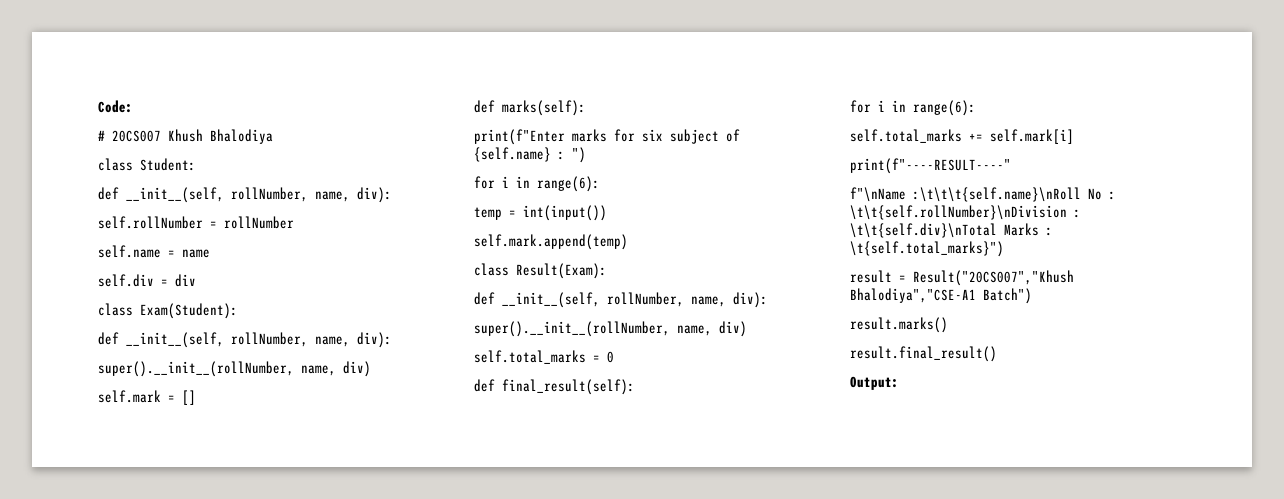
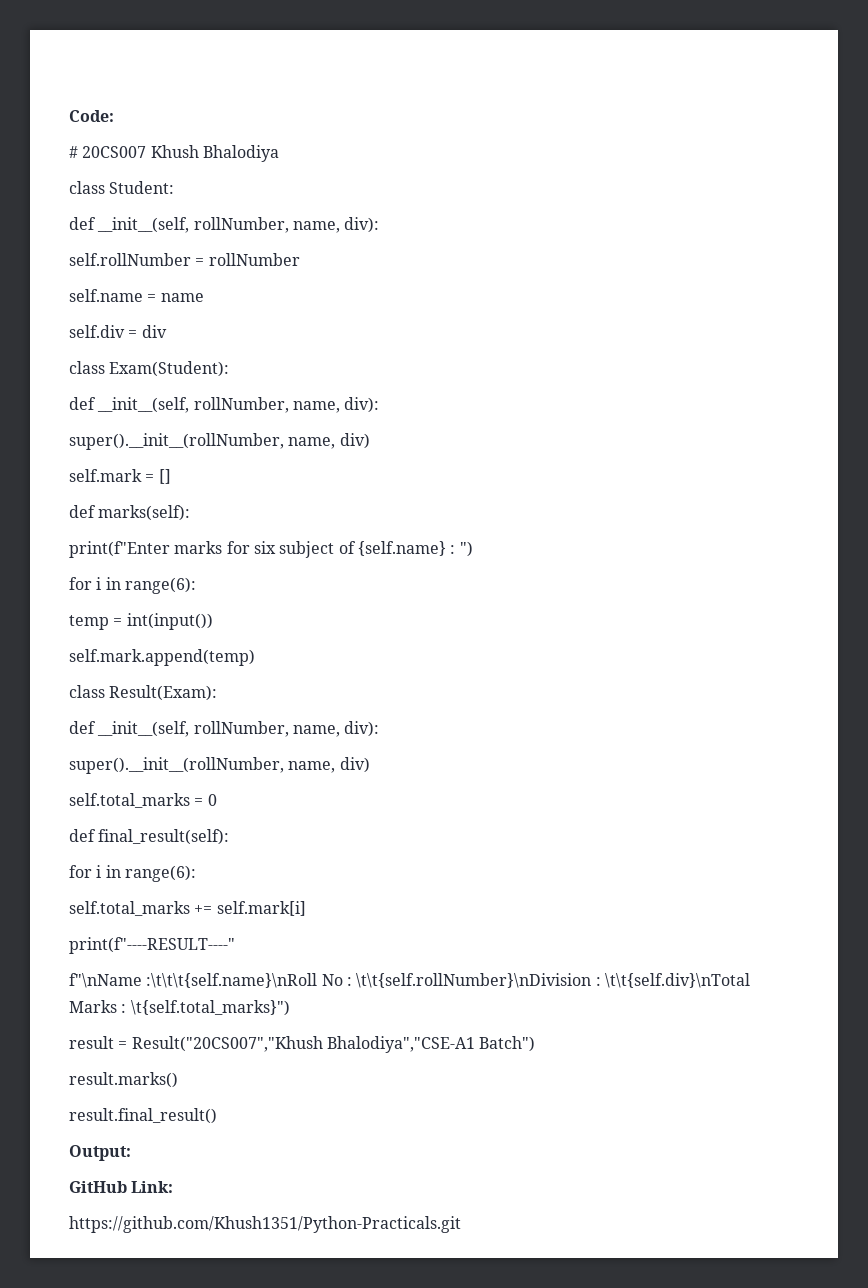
+ GitHub Link:
+ https://github.com/Khush1351/Python-Practicals.git

